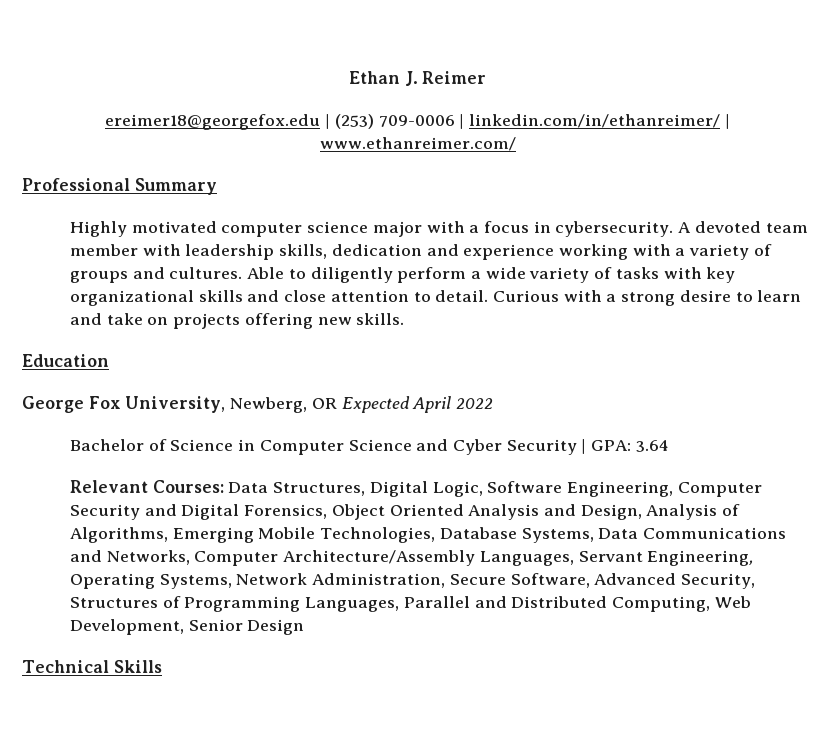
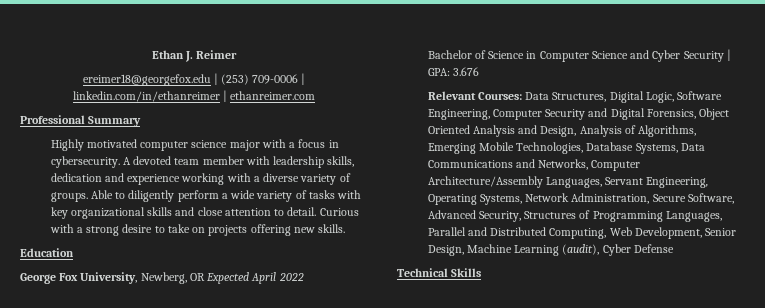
- ereimer18@georgefox.edu | (253) 709-0006 | linkedin.com/in/ethanreimer/ | www.ethanreimer.com/
+ ereimer18@georgefox.edu | (253) 709-0006 | linkedin.com/in/ethanreimer | ethanreimer.com
- A devoted team member with leadership skills, dedication and experience working with a variety of groups and cultures.
+ A devoted team member with leadership skills, dedication and experience working with a diverse variety of groups.
- Curious with a strong desire to learn and take on projects offering new skills.
+ Curious with a strong desire to take on projects offering new skills.
- Bachelor of Science in Computer Science and Cyber Security | GPA: 3.64
+ Bachelor of Science in Computer Science and Cyber Security | GPA: 3.676
- Relevant Courses: Data Structures, Digital Logic, Software Engineering, Computer Security and Digital Forensics, Object Oriented Analysis and Design, Analysis of Algorithms, Emerging Mobile Technologies, Database Systems, Data Communications and Networks, Computer Architecture/Assembly Languages, Servant Engineering, Operating Systems, Network Administration, Secure Software, Advanced Security, Structures of Programming Languages, Parallel and Distributed Computing, Web Development, Senior Design
+ Relevant Courses: Data Structures, Digital Logic, Software Engineering, Computer Security and Digital Forensics, Object Oriented Analysis and Design, Analysis of Algorithms, Emerging Mobile Technologies, Database Systems, Data Communications and Networks, Computer Architecture/Assembly Languages, Servant Engineering, Operating Systems, Network Administration, Secure Software, Advanced Security, Structures of Programming Languages, Parallel and Distributed Computing, Web Development, Senior Design, Machine Learning (audit), Cyber Defense

